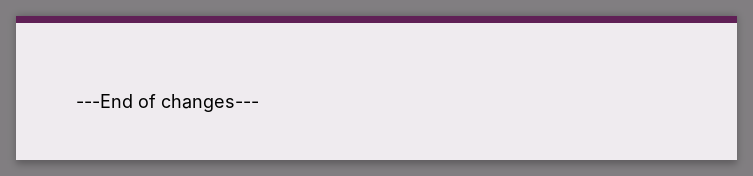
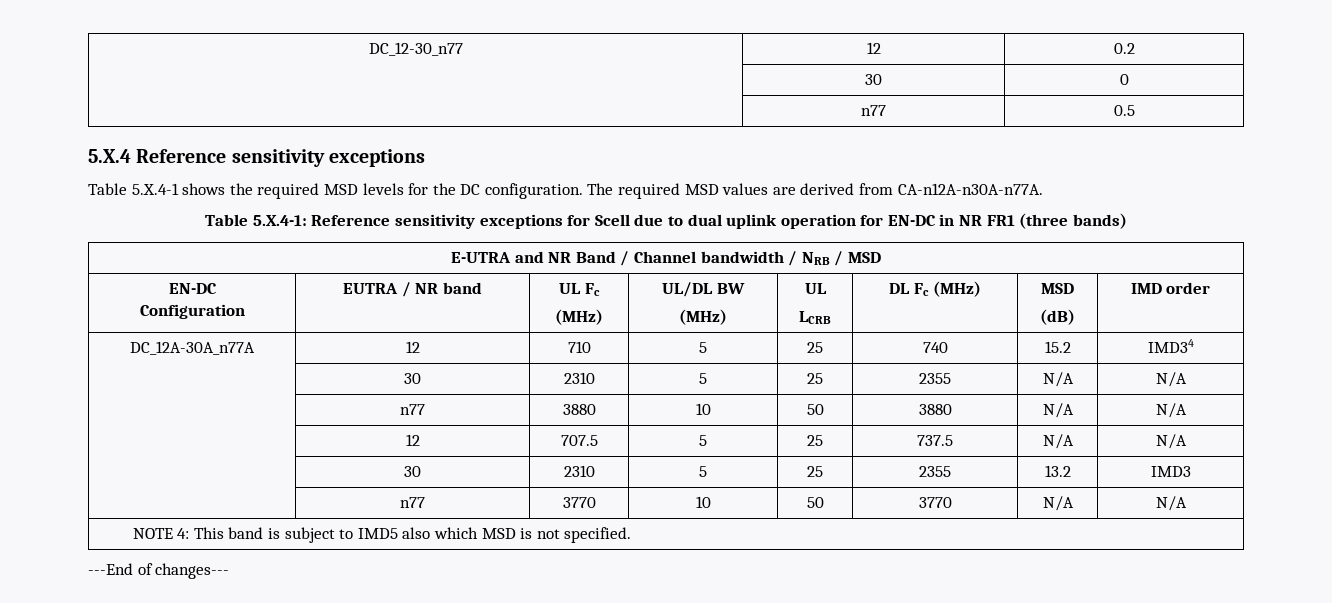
+ DC_12-30_n77 | 12 | 0.2
+ | 30 | 0
+ | n77 | 0.5
+ 5.X.4 Reference sensitivity exceptions
+ Table 5.X.4-1 shows the required MSD levels for the DC configuration. The required MSD values are derived from CA-n12A-n30A-n77A.
+ Table 5.X.4-1: Reference sensitivity exceptions for Scell due to dual uplink operation for EN-DC in NR FR1 (three bands)
+ E-UTRA and NR Band / Channel bandwidth / NRB / MSD
+ EN-DC
+ Configuration | EUTRA / NR band | UL Fc
+ (MHz) | UL/DL BW
+ (MHz) | UL
+ LCRB | DL Fc (MHz) | MSD
+ (dB) | IMD order
+ DC_12A-30A_n77A | 12 | 710 | 5 | 25 | 740 | 15.2 | IMD34
+ | 30 | 2310 | 5 | 25 | 2355 | N/A | N/A
+ | n77 | 3880 | 10 | 50 | 3880 | N/A | N/A
+ | 12 | 707.5 | 5 | 25 | 737.5 | N/A | N/A
+ | 30 | 2310 | 5 | 25 | 2355 | 13.2 | IMD3
+ | n77 | 3770 | 10 | 50 | 3770 | N/A | N/A
+ NOTE 4: This band is subject to IMD5 also which MSD is not specified.

